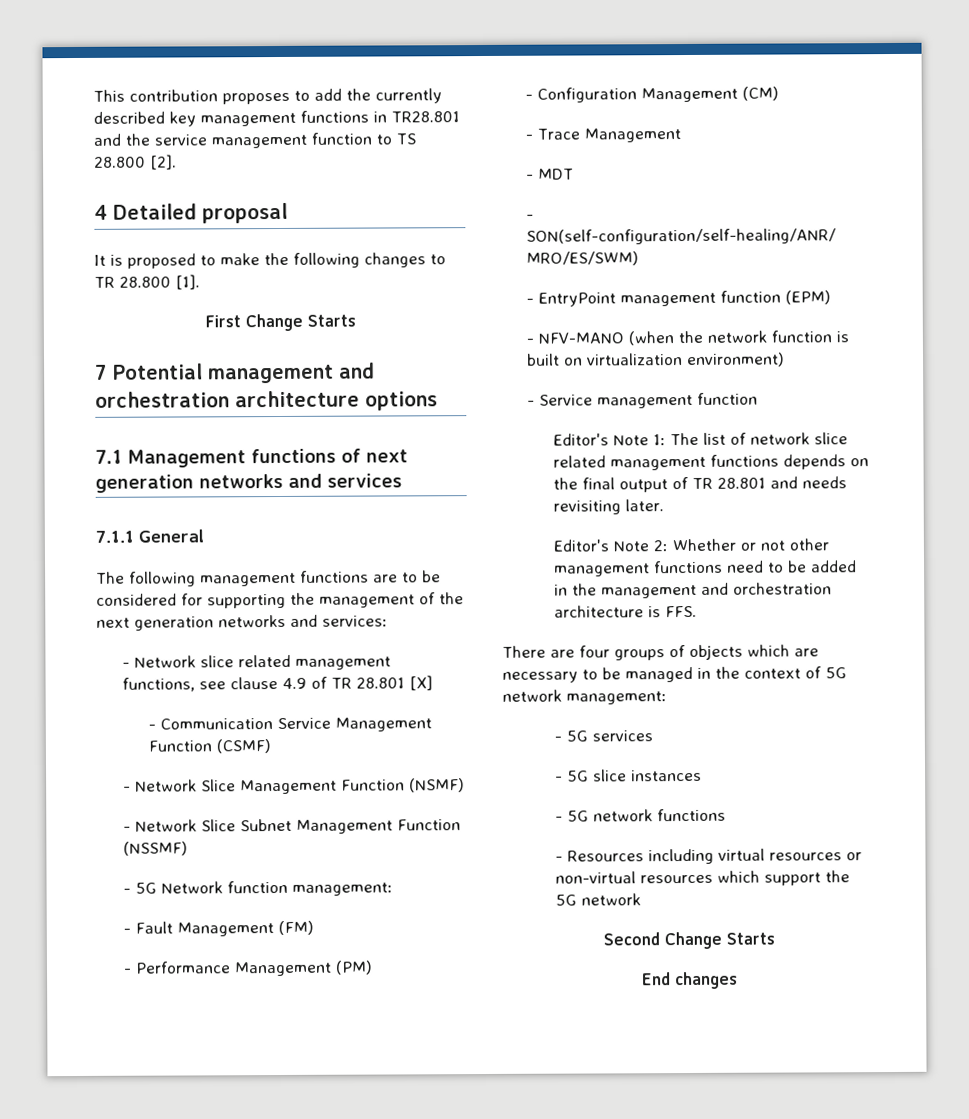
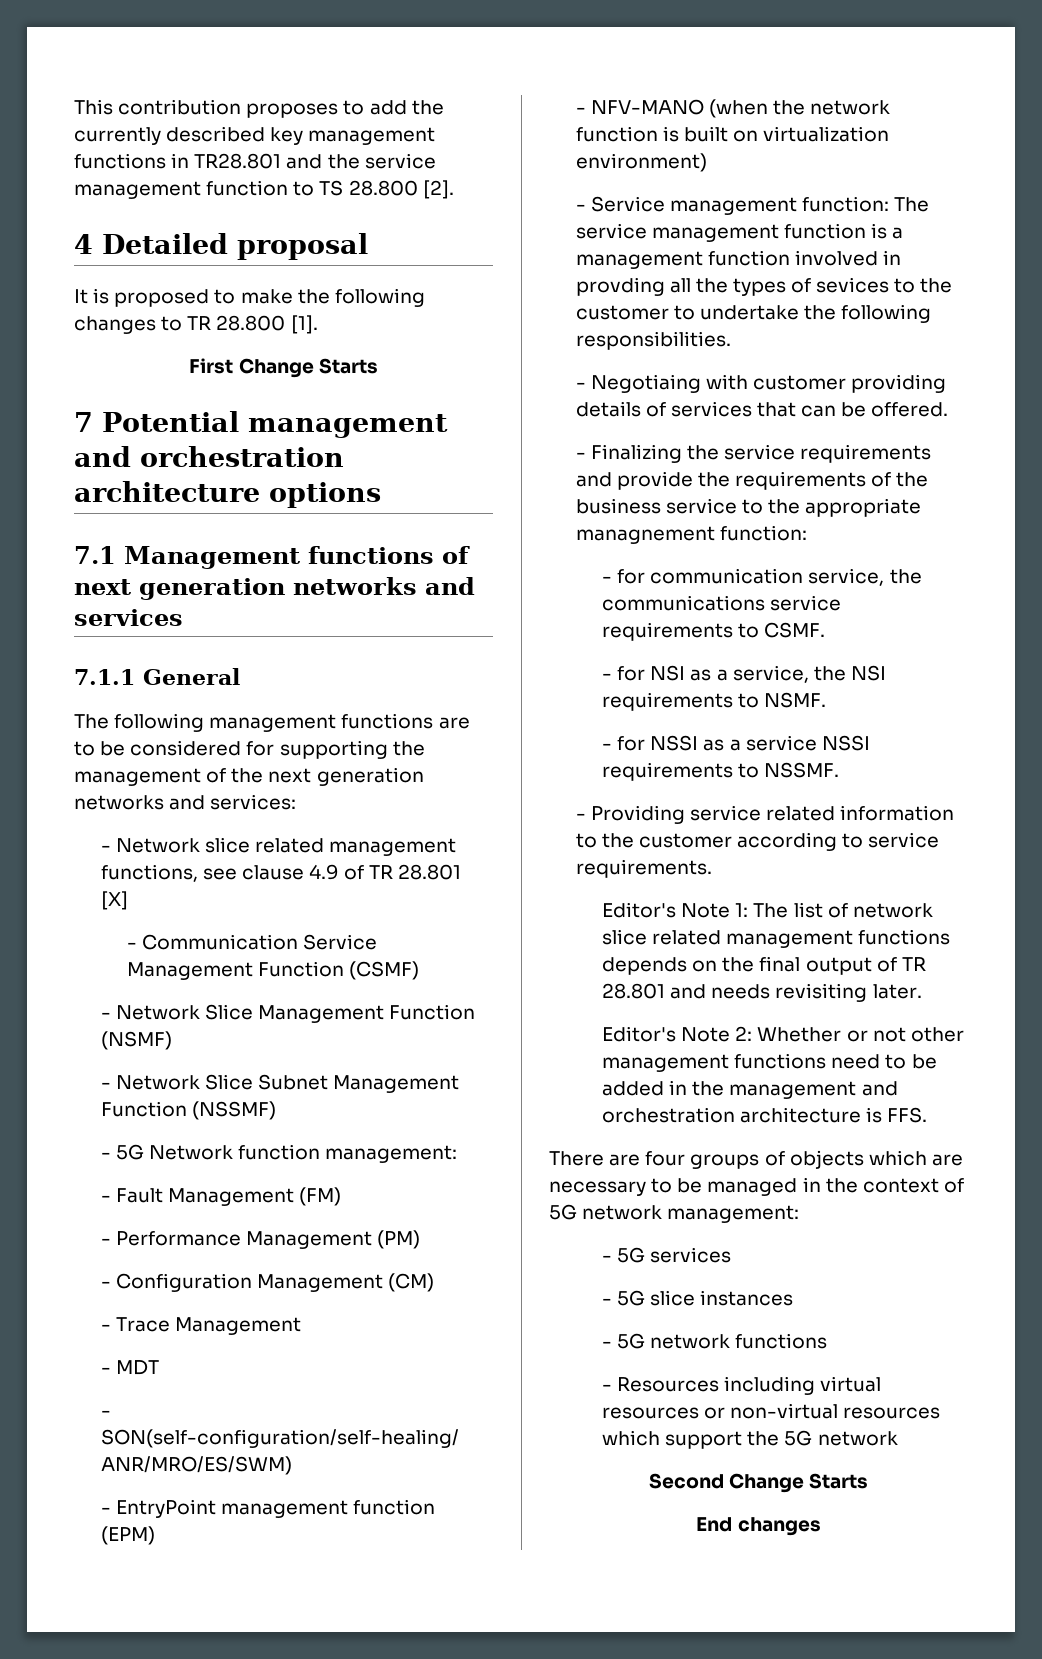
- - Service management function
+ - Service management function: The service management function is a management function involved in provding all the types of sevices to the customer to undertake the following responsibilities.
+ - Negotiaing with customer providing details of services that can be offered.
+ - Finalizing the service requirements and provide the requirements of the business service to the appropriate managnement function:
+ - for communication service, the communications service requirements to CSMF.
+ - for NSI as a service, the NSI requirements to NSMF.
+ - for NSSI as a service NSSI requirements to NSSMF.
+ - Providing service related information to the customer according to service requirements.

